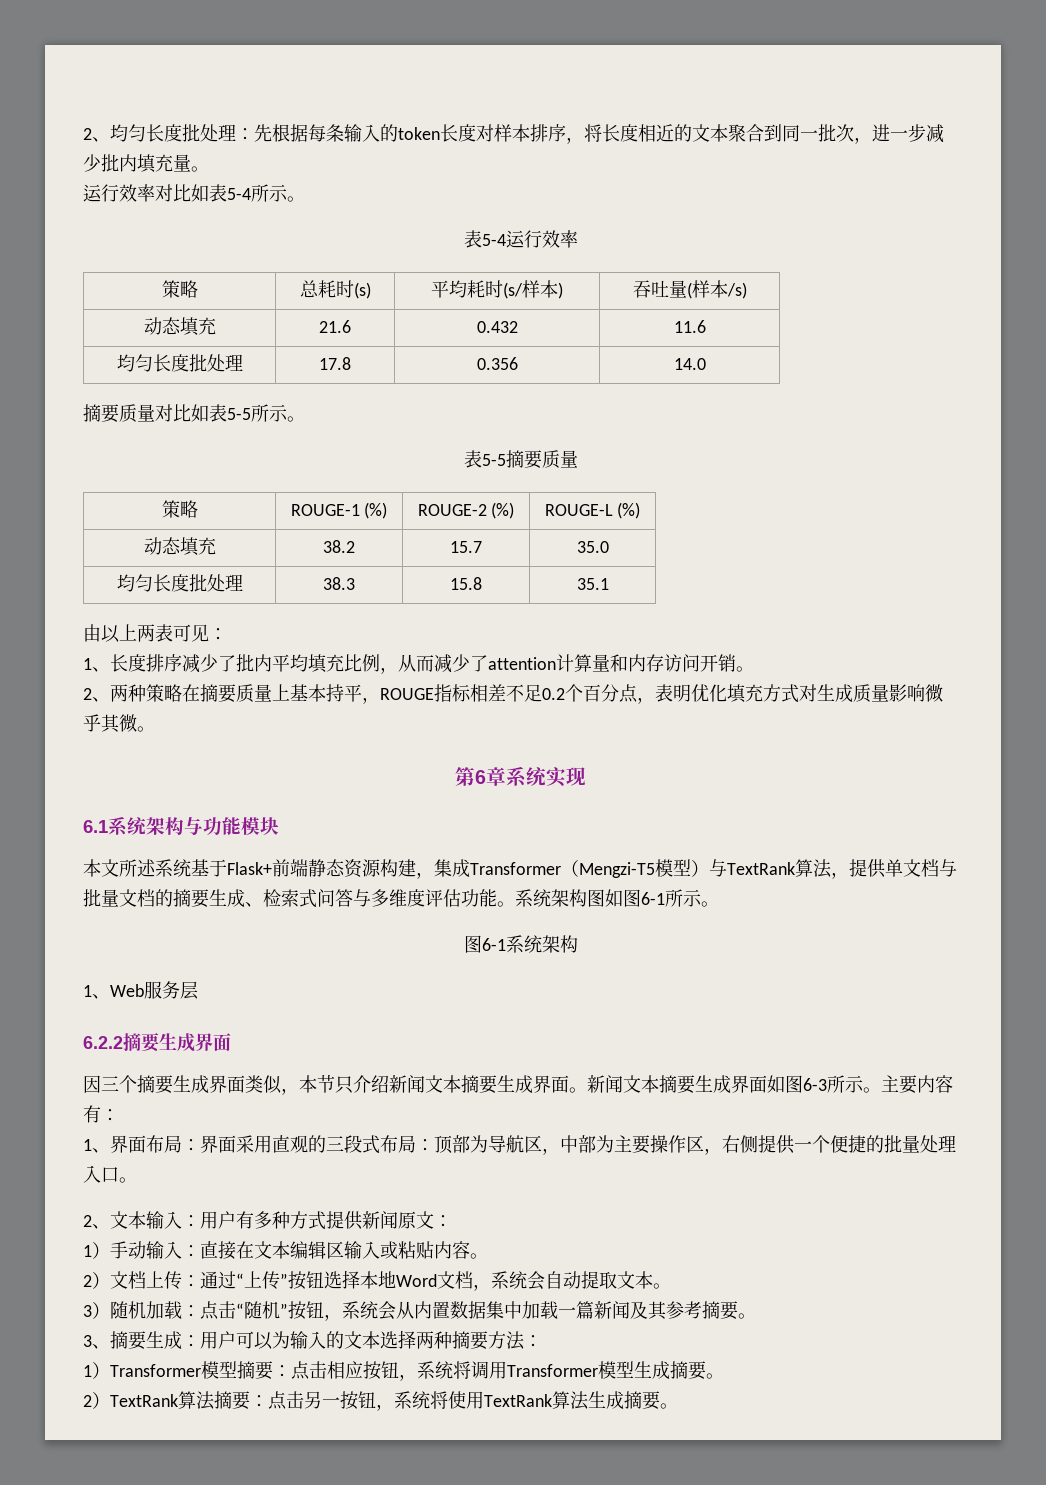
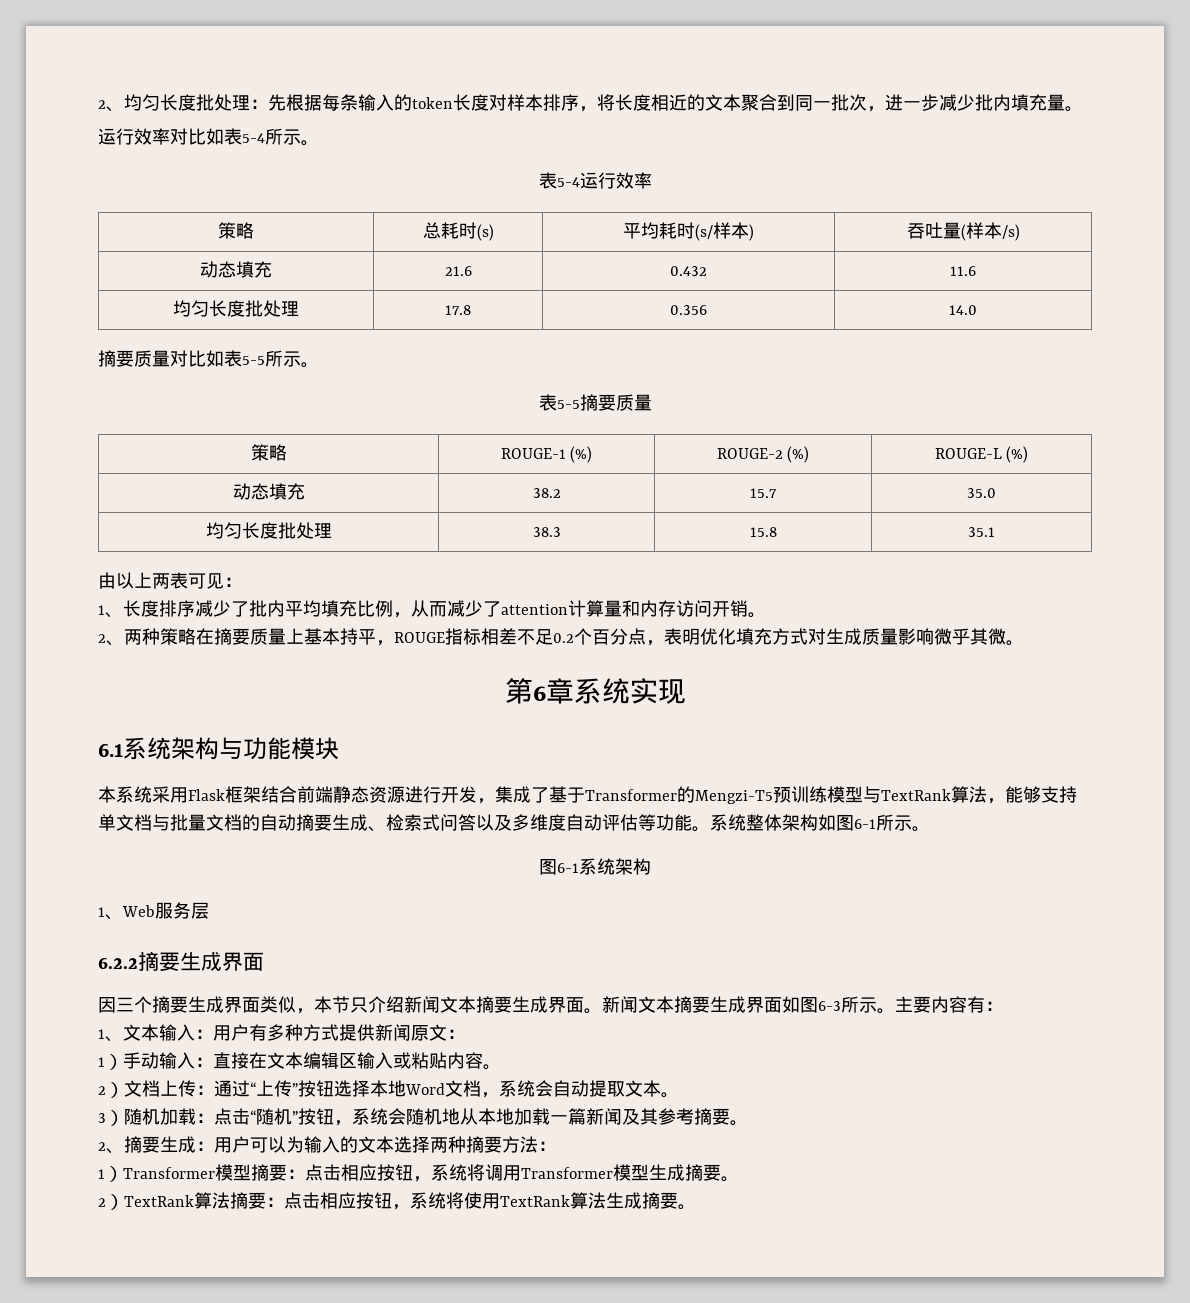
- 本文所述系统基于Flask+前端静态资源构建，集成Transformer（Mengzi-T5模型）与TextRank算法，提供单文档与批量文档的摘要生成、检索式问答与多维度评估功能。
+ 本系统采用Flask框架结合前端静态资源进行开发，集成了基于Transformer的Mengzi-T5预训练模型与TextRank算法，能够支持单文档与批量文档的自动摘要生成、检索式问答以及多维度自动评估等功能。
- 系统架构图如图6-1所示。
+ 系统整体架构如图6-1所示。
- 1、界面布局：界面采用直观的三段式布局：顶部为导航区，中部为主要操作区，右侧提供一个便捷的批量处理入口。
- 2、文本输入：用户有多种方式提供新闻原文：
+ 1、文本输入：用户有多种方式提供新闻原文：
- 3）随机加载：点击“随机”按钮，系统会从内置数据集中加载一篇新闻及其参考摘要。
+ 3）随机加载：点击“随机”按钮，系统会随机地从本地加载一篇新闻及其参考摘要。
- 3、摘要生成：用户可以为输入的文本选择两种摘要方法：
+ 2、摘要生成：用户可以为输入的文本选择两种摘要方法：
- 2）TextRank算法摘要：点击另一按钮，系统将使用TextRank算法生成摘要。
+ 2）TextRank算法摘要：点击相应按钮，系统将使用TextRank算法生成摘要。

